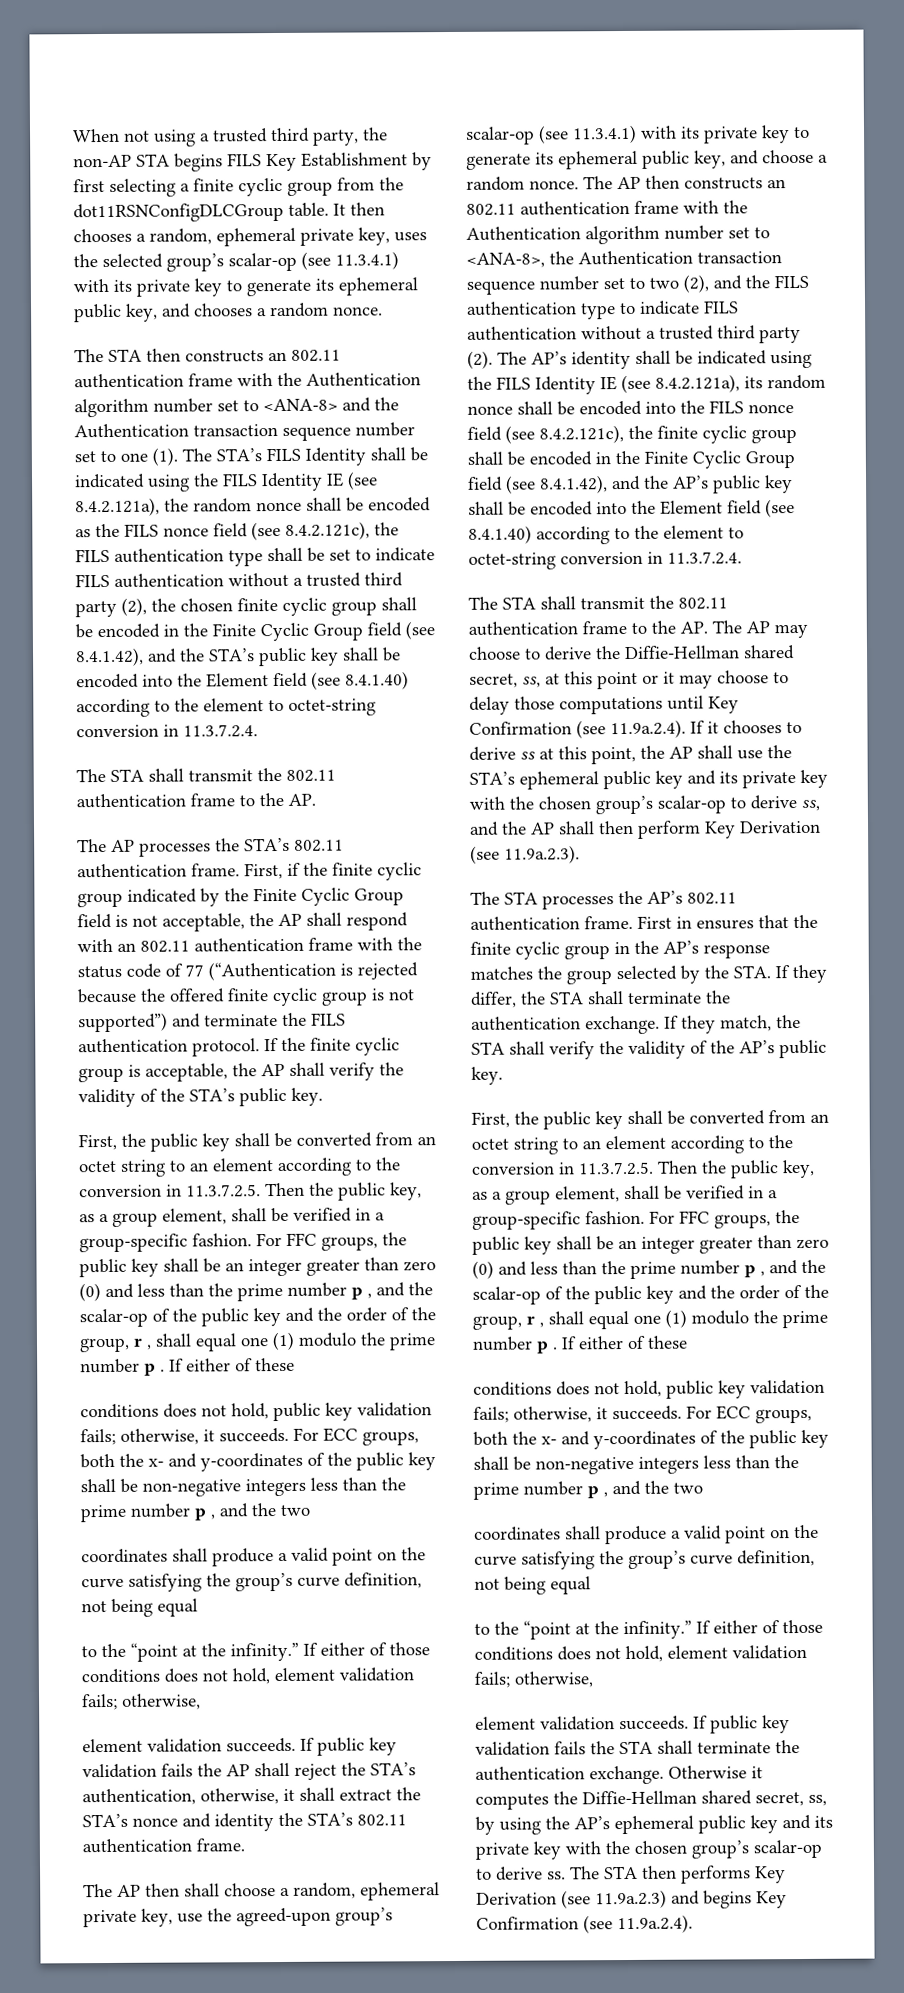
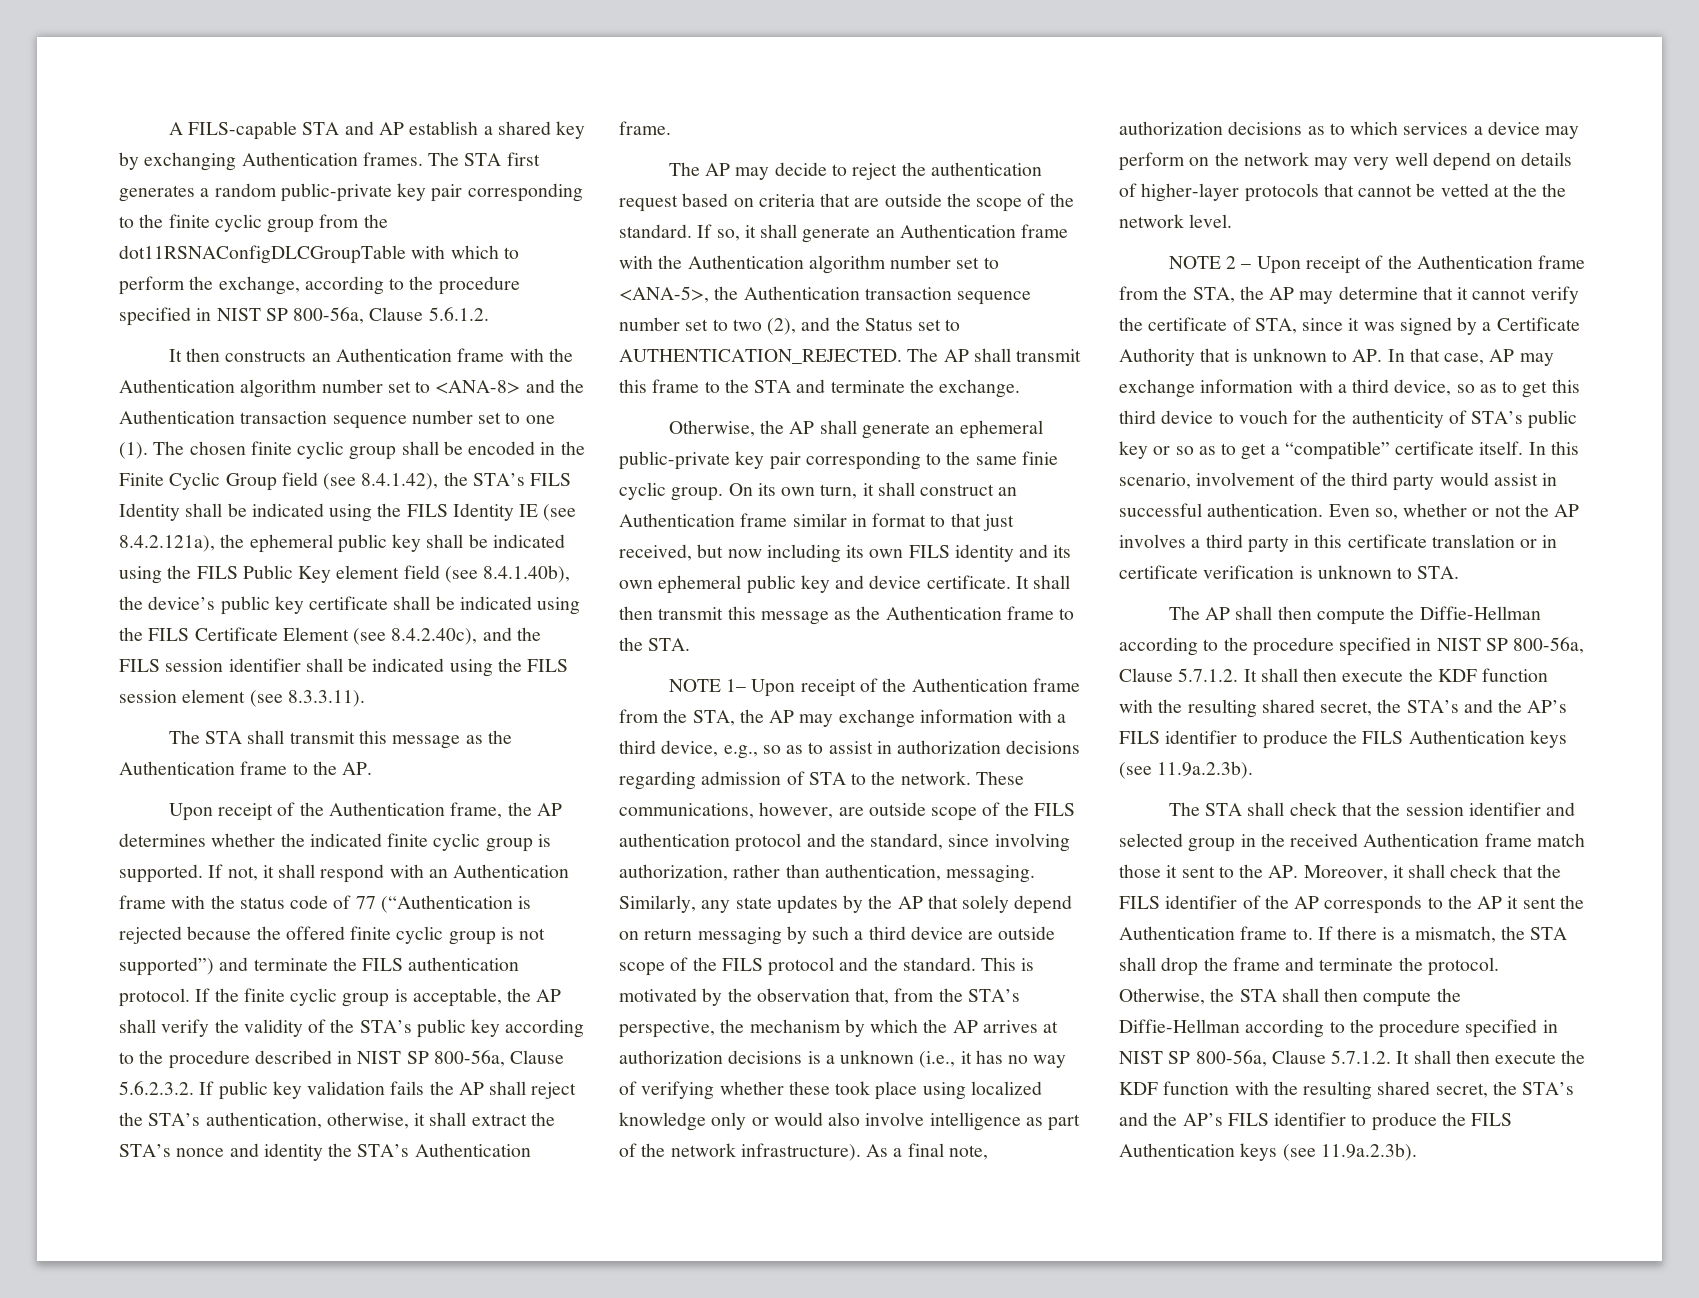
- When not using a trusted third party, the non-AP STA begins FILS Key Establishment by first selecting a finite cyclic group from the dot11RSNConfigDLCGroup table. It then chooses a random, ephemeral private key, uses the selected group’s scalar-op (see 11.3.4.1) with its private key to generate its ephemeral public key, and chooses a random nonce.
- The STA then constructs an 802.11 authentication frame with the Authentication algorithm number set to <ANA-8> and the Authentication transaction sequence number set to one (1).
+ A FILS-capable STA and AP establish a shared key by exchanging Authentication frames. The STA first generates a random public-private key pair corresponding to the finite cyclic group from the dot11RSNAConfigDLCGroupTable with which to perform the exchange, according to the procedure specified in NIST SP 800-56a, Clause 5.6.1.2.
+ It then constructs an Authentication frame with the Authentication algorithm number set to <ANA-8> and the Authentication transaction sequence number set to one (1).
- The STA’s FILS Identity shall be indicated using the FILS Identity IE (see 8.4.2.121a), the random nonce shall be encoded as the FILS nonce field (see 8.4.2.121c), the FILS authentication type shall be set to indicate FILS authentication without a trusted third party (2), the chosen finite cyclic group shall be encoded in the Finite Cyclic Group field (see 8.4.1.42), and the STA’s public key shall be encoded into the Element field (see 8.4.1.40) according to the element to octet-string conversion in 11.3.7.2.4.
- The STA shall transmit the 802.11 authentication frame to the AP.
+ The chosen finite cyclic group shall be encoded in the Finite Cyclic Group field (see 8.4.1.42), the STA’s FILS Identity shall be indicated using the FILS Identity IE (see 8.4.2.121a), the ephemeral public key shall be indicated using the FILS Public Key element field (see 8.4.1.40b), the device’s public key certificate shall be indicated using the FILS Certificate Element (see 8.4.2.40c), and the FILS session identifier shall be indicated using the FILS session element (see 8.3.3.11).
+ The STA shall transmit this message as the Authentication frame to the AP.
- The AP processes the STA’s 802.11 authentication frame. First, if the finite cyclic group indicated by the Finite Cyclic Group field is not acceptable, the AP shall respond with an 802.11 authentication frame with the status code of 77 (“Authentication is rejected because the offered finite cyclic group is not supported”) and terminate the FILS authentication protocol.
+ Upon receipt of the Authentication frame, the AP determines whether the indicated finite cyclic group is supported. If not, it shall respond with an Authentication frame with the status code of 77 (“Authentication is rejected because the offered finite cyclic group is not supported”) and terminate the FILS authentication protocol.
- If the finite cyclic group is acceptable, the AP shall verify the validity of the STA’s public key.
- First, the public key shall be converted from an octet string to an element according to the conversion in 11.3.7.2.5. Then the public key, as a group element, shall be verified in a group-specific fashion. For FFC groups, the public key shall be an integer greater than zero (0) and less than the prime number p , and the scalar-op of the public key and the order of the group, r , shall equal one (1) modulo the prime number p . If either of these
- conditions does not hold, public key validation fails; otherwise, it succeeds. For ECC groups, both the x- and y-coordinates of the public key shall be non-negative integers less than the prime number p , and the two
- coordinates shall produce a valid point on the curve satisfying the group’s curve definition, not being equal
- to the “point at the infinity.” If either of those conditions does not hold, element validation fails; otherwise,
- element validation succeeds. If public key validation fails the AP shall reject the STA’s authentication, otherwise, it shall extract the STA’s nonce and identity the STA’s 802.11 authentication frame.
+ If the finite cyclic group is acceptable, the AP shall verify the validity of the STA’s public key according to the procedure described in NIST SP 800-56a, Clause 5.6.2.3.2. If public key validation fails the AP shall reject the STA’s authentication, otherwise, it shall extract the STA’s nonce and identity the STA’s Authentication frame.
- The AP then shall choose a random, ephemeral private key, use the agreed-upon group’s scalar-op (see 11.3.4.1) with its private key to generate its ephemeral public key, and choose a random nonce. The AP then constructs an 802.11 authentication frame with the Authentication algorithm number set to <ANA-8>, the Authentication transaction sequence number set to two (2), and the FILS authentication type to indicate FILS authentication without a trusted third party (2). The AP’s identity shall be indicated using the FILS Identity IE (see 8.4.2.121a), its random nonce shall be encoded into the FILS nonce field (see 8.4.2.121c), the finite cyclic group shall be encoded in the Finite Cyclic Group field (see 8.4.1.42), and the AP’s public key shall be encoded into the Element field (see 8.4.1.40) according to the element to octet-string conversion in 11.3.7.2.4.
- The STA shall transmit the 802.11 authentication frame to the AP. The AP may choose to derive the Diffie-Hellman shared secret, ss, at this point or it may choose to delay those computations until Key Confirmation (see 11.9a.2.4). If it chooses to derive ss at this point, the AP shall use the STA’s ephemeral public key and its private key with the chosen group’s scalar-op to derive ss, and the AP shall then perform Key Derivation (see 11.9a.2.3).
- The STA processes the AP’s 802.11 authentication frame. First in ensures that the finite cyclic group in the AP’s response matches the group selected by the STA. If they differ, the STA shall terminate the authentication exchange. If they match, the STA shall verify the validity of the AP’s public key.
- First, the public key shall be converted from an octet string to an element according to the conversion in 11.3.7.2.5. Then the public key, as a group element, shall be verified in a group-specific fashion. For FFC groups, the public key shall be an integer greater than zero (0) and less than the prime number p , and the scalar-op of the public key and the order of the group, r , shall equal one (1) modulo the prime number p . If either of these
- conditions does not hold, public key validation fails; otherwise, it succeeds. For ECC groups, both the x- and y-coordinates of the public key shall be non-negative integers less than the prime number p , and the two
- coordinates shall produce a valid point on the curve satisfying the group’s curve definition, not being equal
- to the “point at the infinity.” If either of those conditions does not hold, element validation fails; otherwise,
- element validation succeeds. If public key validation fails the STA shall terminate the authentication exchange. Otherwise it computes the Diffie-Hellman shared secret, ss, by using the AP’s ephemeral public key and its private key with the chosen group’s scalar-op to derive ss. The STA then performs Key Derivation (see 11.9a.2.3) and begins Key Confirmation (see 11.9a.2.4).
+ The AP may decide to reject the authentication request based on criteria that are outside the scope of the standard. If so, it shall generate an Authentication frame with the Authentication algorithm number set to <ANA-5>, the Authentication transaction sequence number set to two (2), and the Status set to AUTHENTICATION_REJECTED. The AP shall transmit this frame to the STA and terminate the exchange.
+ Otherwise, the AP shall generate an ephemeral public-private key pair corresponding to the same finie cyclic group. On its own turn, it shall construct an Authentication frame similar in format to that just received, but now including its own FILS identity and its own ephemeral public key and device certificate. It shall then transmit this message as the Authentication frame to the STA.
+ NOTE 1– Upon receipt of the Authentication frame from the STA, the AP may exchange information with a third device, e.g., so as to assist in authorization decisions regarding admission of STA to the network. These communications, however, are outside scope of the FILS authentication protocol and the standard, since involving authorization, rather than authentication, messaging. Similarly, any state updates by the AP that solely depend on return messaging by such a third device are outside scope of the FILS protocol and the standard. This is motivated by the observation that, from the STA’s perspective, the mechanism by which the AP arrives at authorization decisions is a unknown (i.e., it has no way of verifying whether these took place using localized knowledge only or would also involve intelligence as part of the network infrastructure). As a final note, authorization decisions as to which services a device may perform on the network may very well depend on details of higher-layer protocols that cannot be vetted at the the network level.
+ NOTE 2 – Upon receipt of the Authentication frame from the STA, the AP may determine that it cannot verify the certificate of STA, since it was signed by a Certificate Authority that is unknown to AP. In that case, AP may exchange information with a third device, so as to get this third device to vouch for the authenticity of STA’s public key or so as to get a “compatible” certificate itself. In this scenario, involvement of the third party would assist in successful authentication. Even so, whether or not the AP involves a third party in this certificate translation or in certificate verification is unknown to STA.
+ The AP shall then compute the Diffie-Hellman according to the procedure specified in NIST SP 800-56a, Clause 5.7.1.2. It shall then execute the KDF function with the resulting shared secret, the STA’s and the AP’s FILS identifier to produce the FILS Authentication keys (see 11.9a.2.3b).
+ The STA shall check that the session identifier and selected group in the received Authentication frame match those it sent to the AP. Moreover, it shall check that the FILS identifier of the AP corresponds to the AP it sent the Authentication frame to. If there is a mismatch, the STA shall drop the frame and terminate the protocol. Otherwise, the STA shall then compute the Diffie-Hellman according to the procedure specified in NIST SP 800-56a, Clause 5.7.1.2. It shall then execute the KDF function with the resulting shared secret, the STA’s and the AP’s FILS identifier to produce the FILS Authentication keys (see 11.9a.2.3b).

